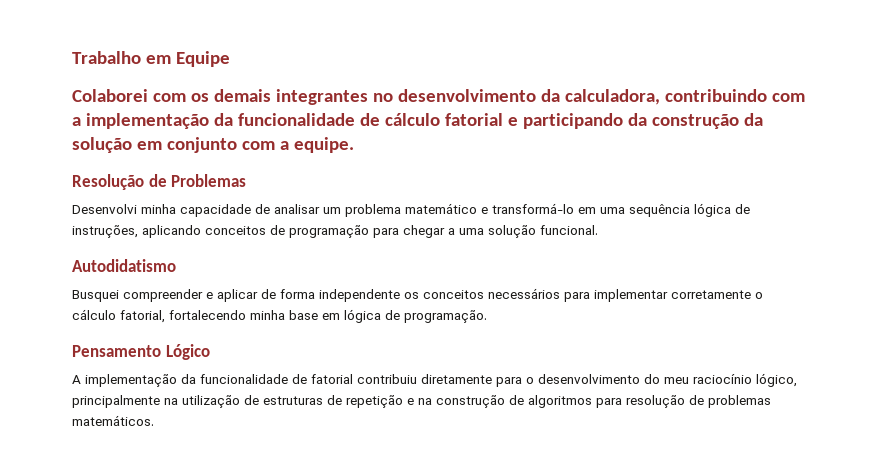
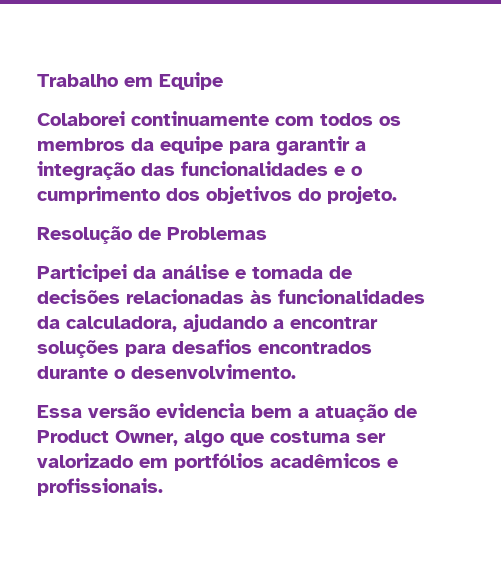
- Colaborei com os demais integrantes no desenvolvimento da calculadora, contribuindo com a implementação da funcionalidade de cálculo fatorial e participando da construção da solução em conjunto com a equipe.
+ Colaborei continuamente com todos os membros da equipe para garantir a integração das funcionalidades e o cumprimento dos objetivos do projeto.
  Resolução de Problemas
- Desenvolvi minha capacidade de analisar um problema matemático e transformá-lo em uma sequência lógica de instruções, aplicando conceitos de programação para chegar a uma solução funcional.
- Autodidatismo
- Busquei compreender e aplicar de forma independente os conceitos necessários para implementar corretamente o cálculo fatorial, fortalecendo minha base em lógica de programação.
- Pensamento Lógico
- A implementação da funcionalidade de fatorial contribuiu diretamente para o desenvolvimento do meu raciocínio lógico, principalmente na utilização de estruturas de repetição e na construção de algoritmos para resolução de problemas matemáticos.
+ Participei da análise e tomada de decisões relacionadas às funcionalidades da calculadora, ajudando a encontrar soluções para desafios encontrados durante o desenvolvimento.
+ Essa versão evidencia bem a atuação de Product Owner, algo que costuma ser valorizado em portfólios acadêmicos e profissionais.

